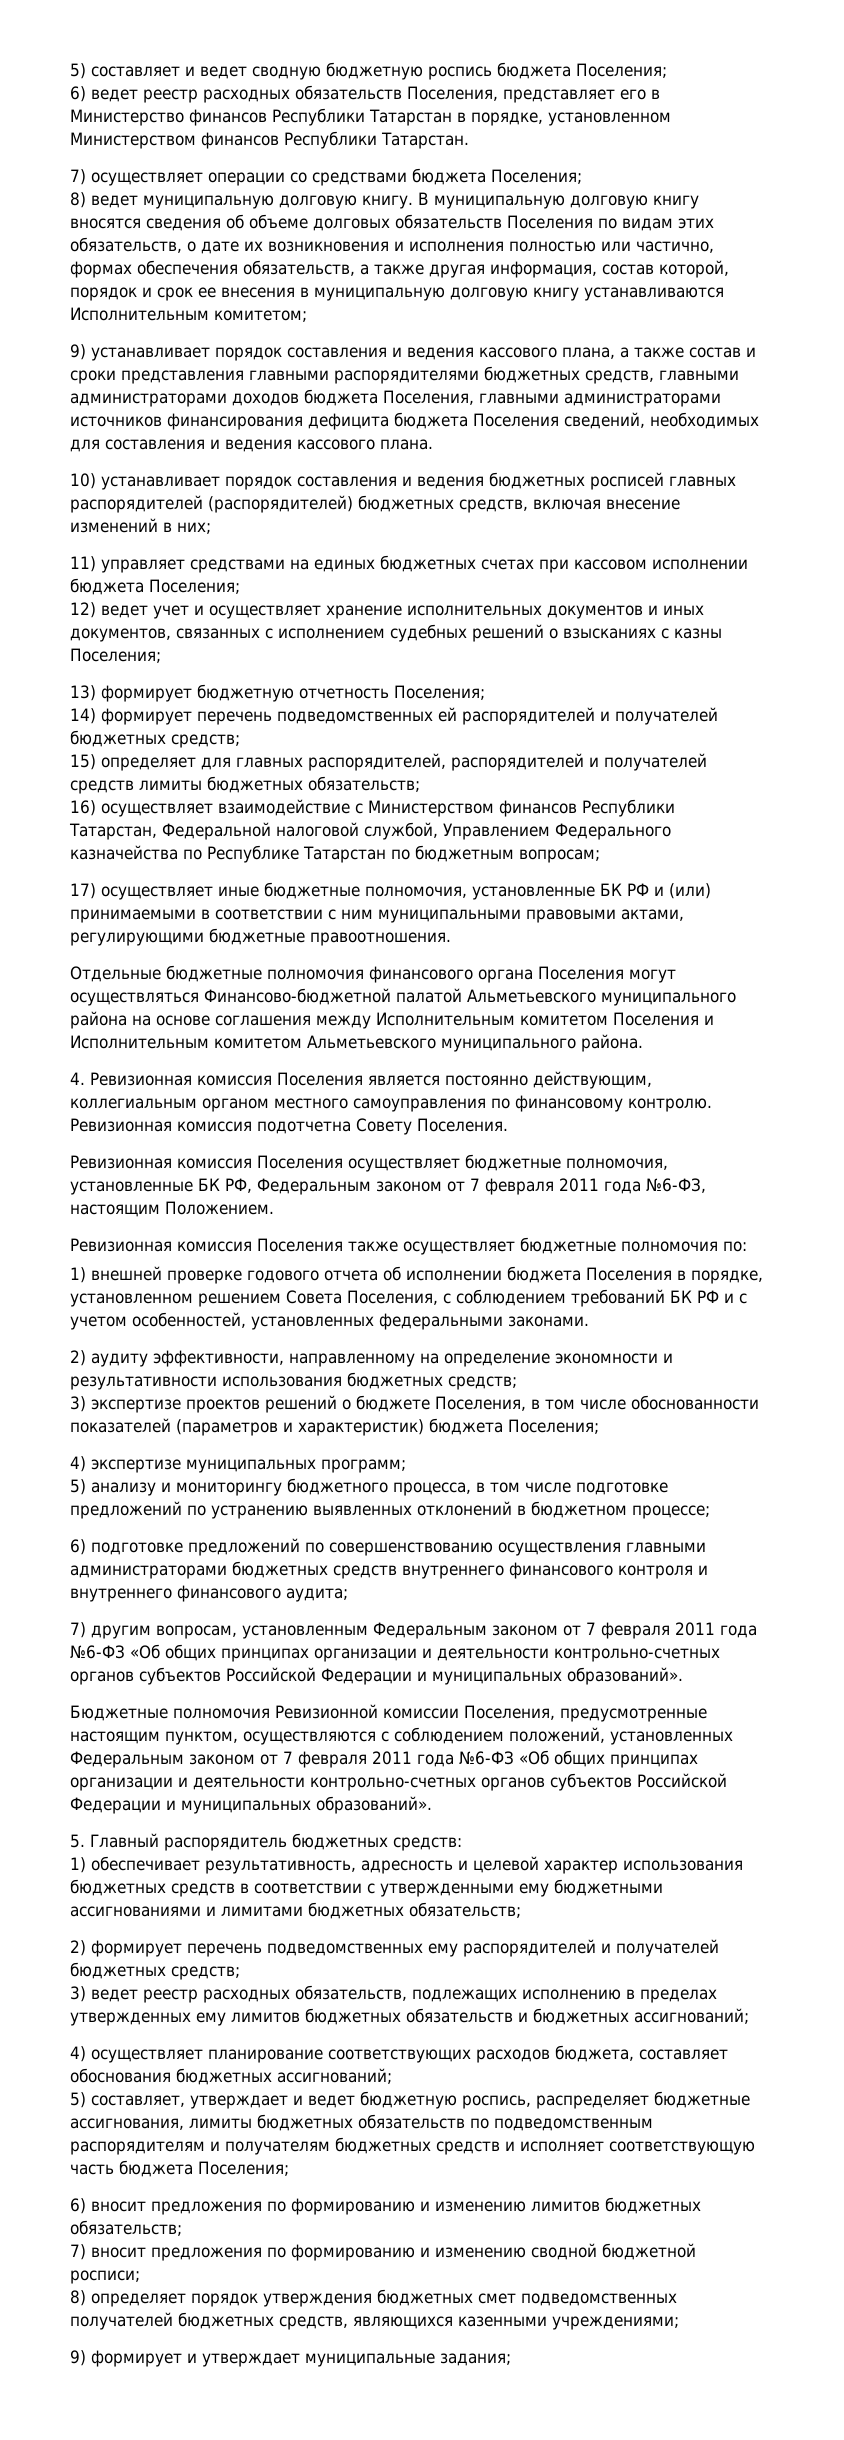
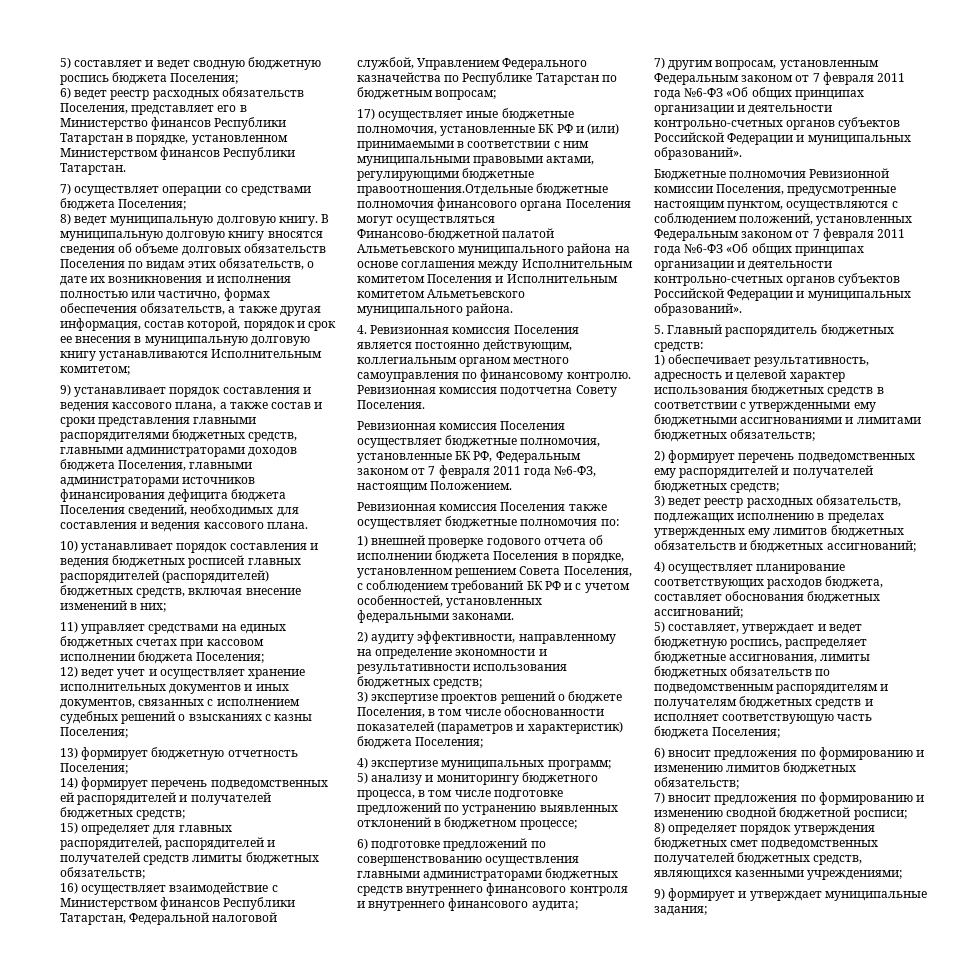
- 17) осуществляет иные бюджетные полномочия, установленные БК РФ и (или) принимаемыми в соответствии с ним муниципальными правовыми актами, регулирующими бюджетные правоотношения.
- Отдельные бюджетные полномочия финансового органа Поселения могут осуществляться Финансово-бюджетной палатой Альметьевского муниципального района на основе соглашения между Исполнительным комитетом Поселения и Исполнительным комитетом Альметьевского муниципального района.
+ 17) осуществляет иные бюджетные полномочия, установленные БК РФ и (или) принимаемыми в соответствии с ним муниципальными правовыми актами, регулирующими бюджетные правоотношения.Отдельные бюджетные полномочия финансового органа Поселения могут осуществляться Финансово-бюджетной палатой Альметьевского муниципального района на основе соглашения между Исполнительным комитетом Поселения и Исполнительным комитетом Альметьевского муниципального района.

